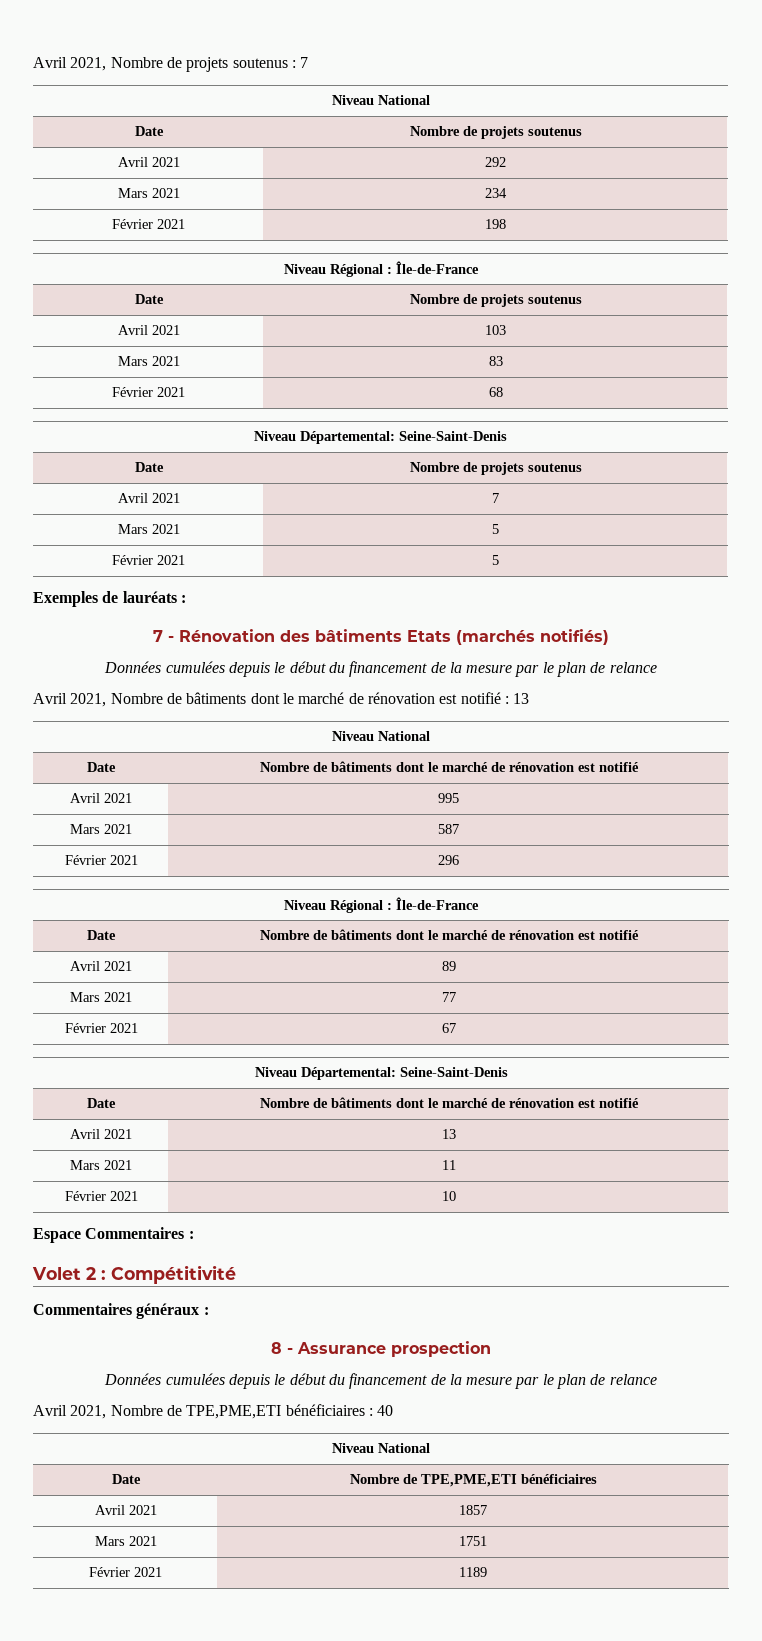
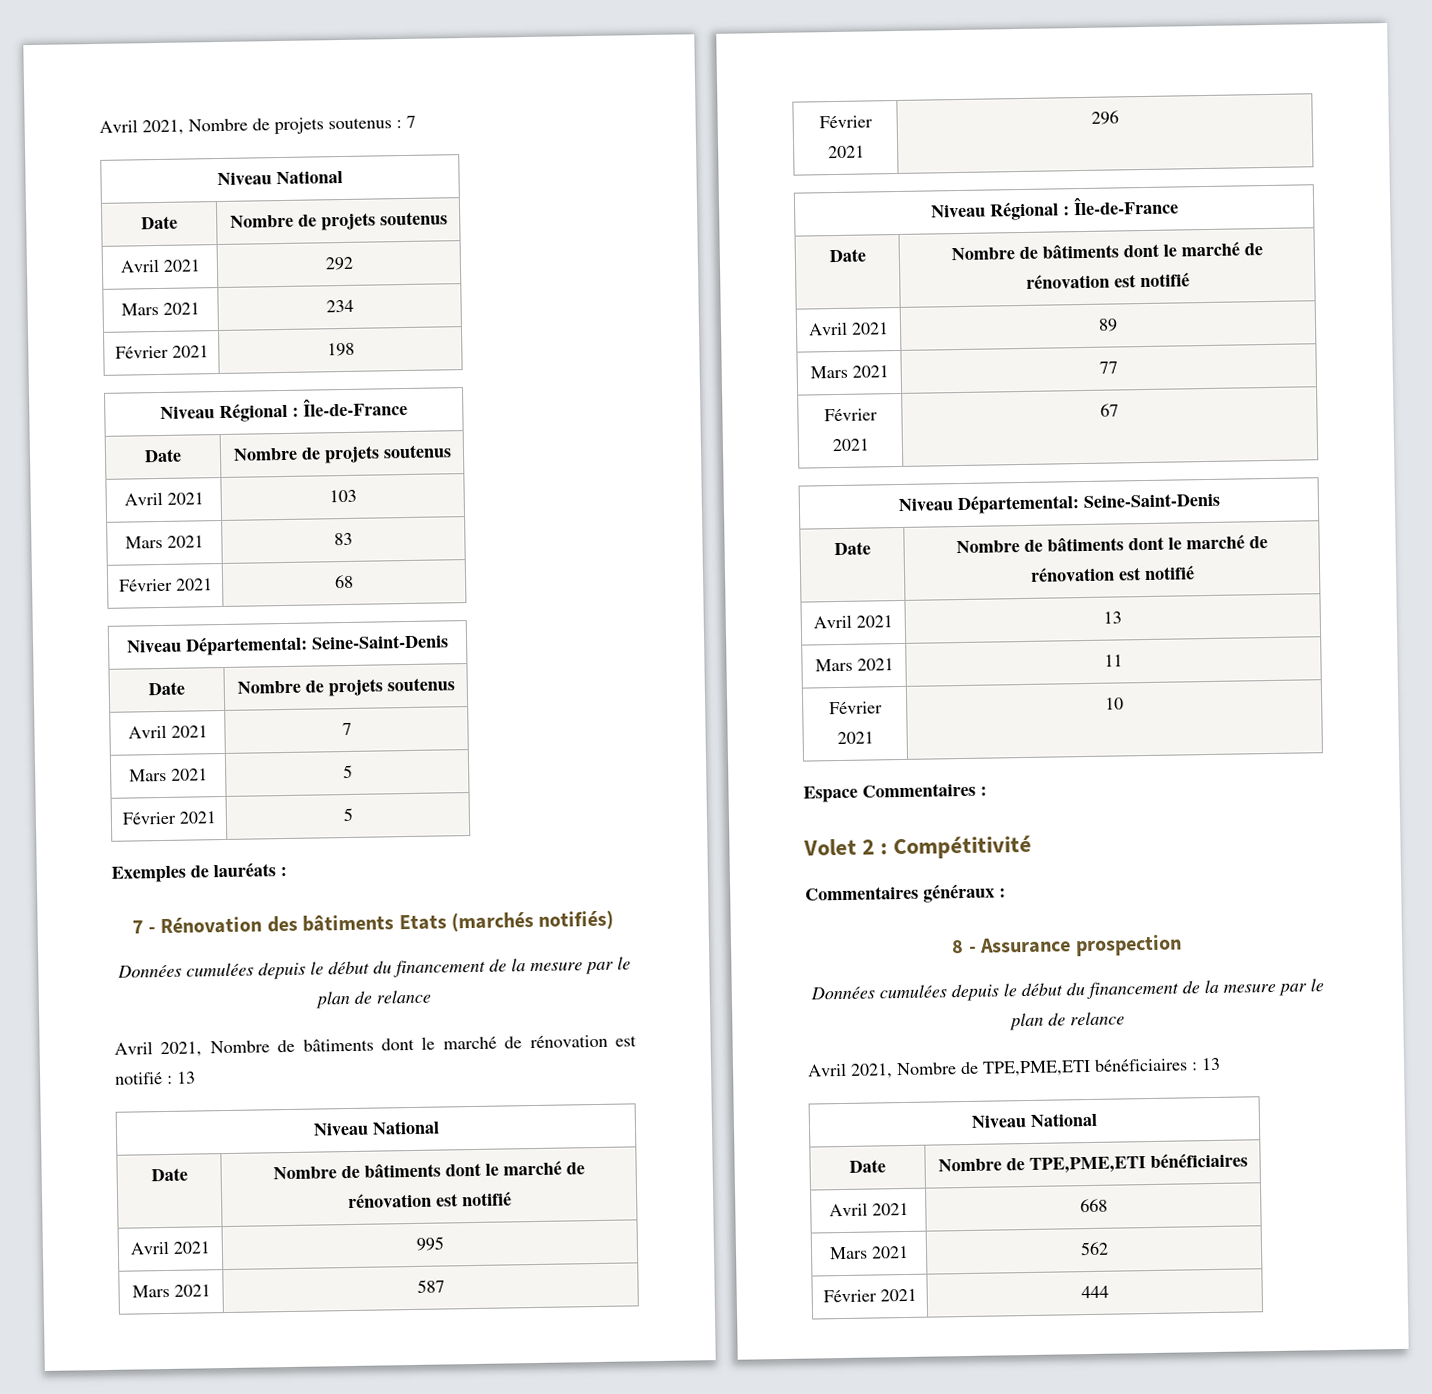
- Avril 2021, Nombre de TPE,PME,ETI bénéficiaires : 40
+ Avril 2021, Nombre de TPE,PME,ETI bénéficiaires : 13
- Avril 2021 | 1857
- Mars 2021 | 1751
- Février 2021 | 1189
+ Avril 2021 | 668
+ Mars 2021 | 562
+ Février 2021 | 444

